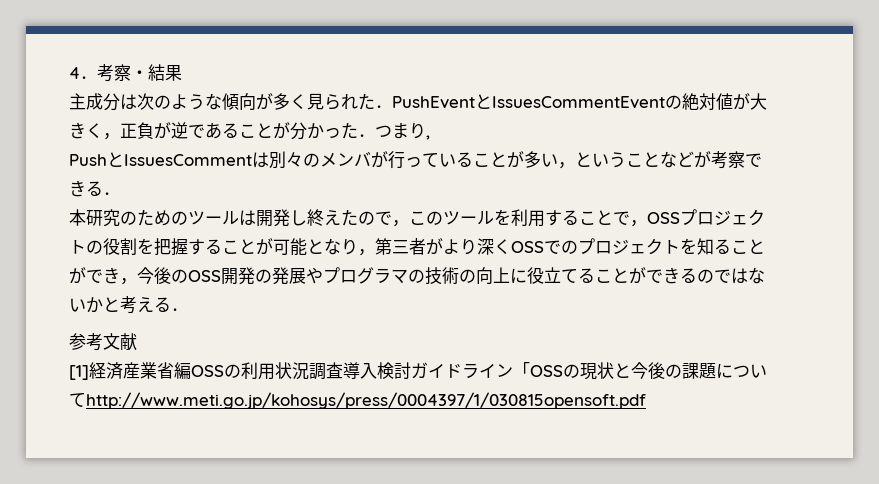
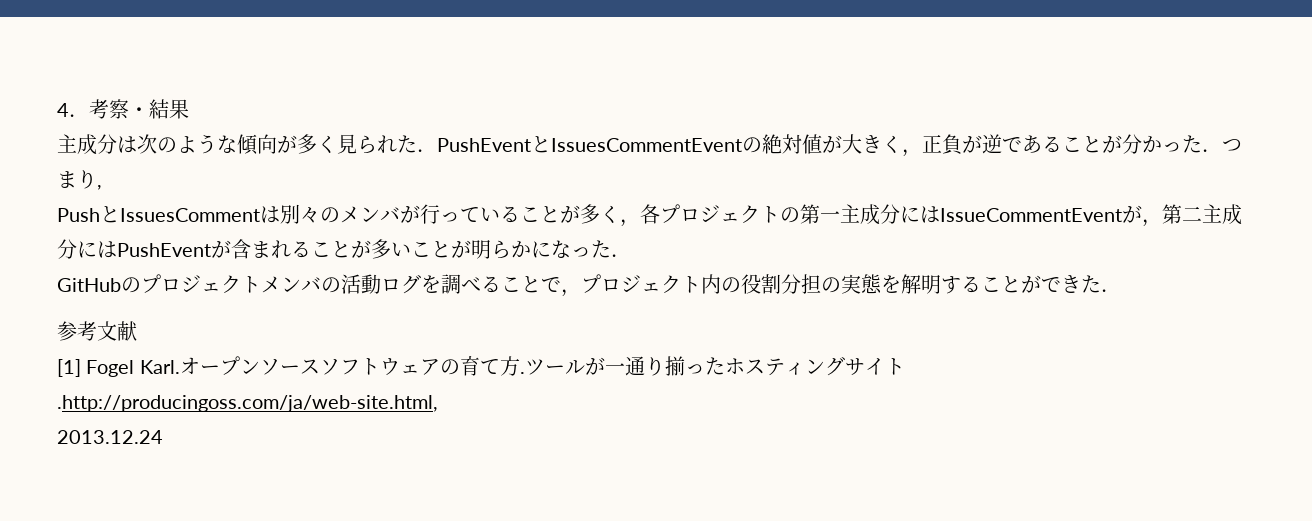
- PushとIssuesCommentは別々のメンバが行っていることが多い，ということなどが考察できる．
- 本研究のためのツールは開発し終えたので，このツールを利用することで，OSSプロジェクトの役割を把握することが可能となり，第三者がより深くOSSでのプロジェクトを知ることができ，今後のOSS開発の発展やプログラマの技術の向上に役立てることができるのではないかと考える．
+ PushとIssuesCommentは別々のメンバが行っていることが多く，各プロジェクトの第一主成分にはIssueCommentEventが，第二主成分にはPushEventが含まれることが多いことが明らかになった．
+ GitHubのプロジェクトメンバの活動ログを調べることで，プロジェクト内の役割分担の実態を解明することができた．
  参考文献
- [1]経済産業省編OSSの利用状況調査導入検討ガイドライン「OSSの現状と今後の課題についてhttp://www.meti.go.jp/kohosys/press/0004397/1/030815opensoft.pdf
+ [1] Fogel Karl.オープンソースソフトウェアの育て方.ツールが一通り揃ったホスティングサイト.http://producingoss.com/ja/web-site.html,
+ 2013.12.24

